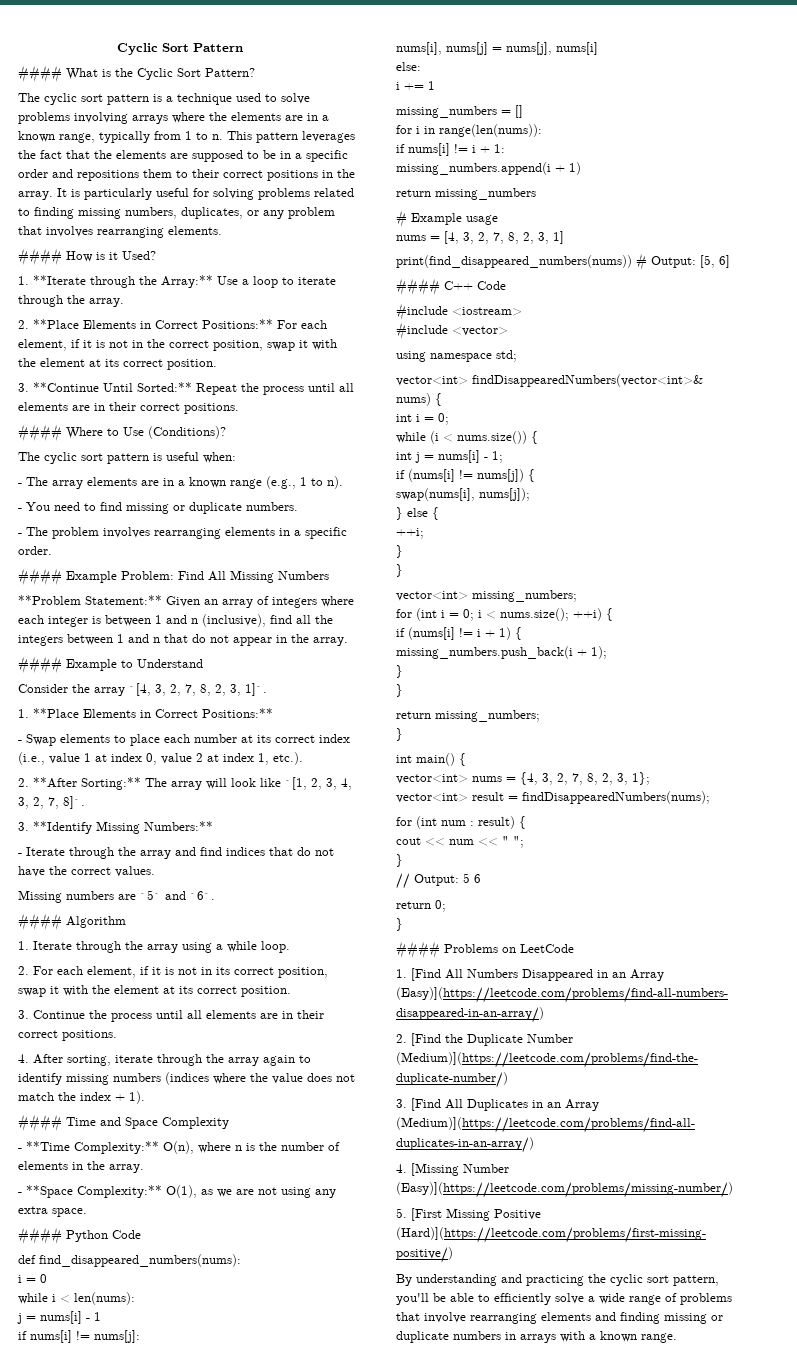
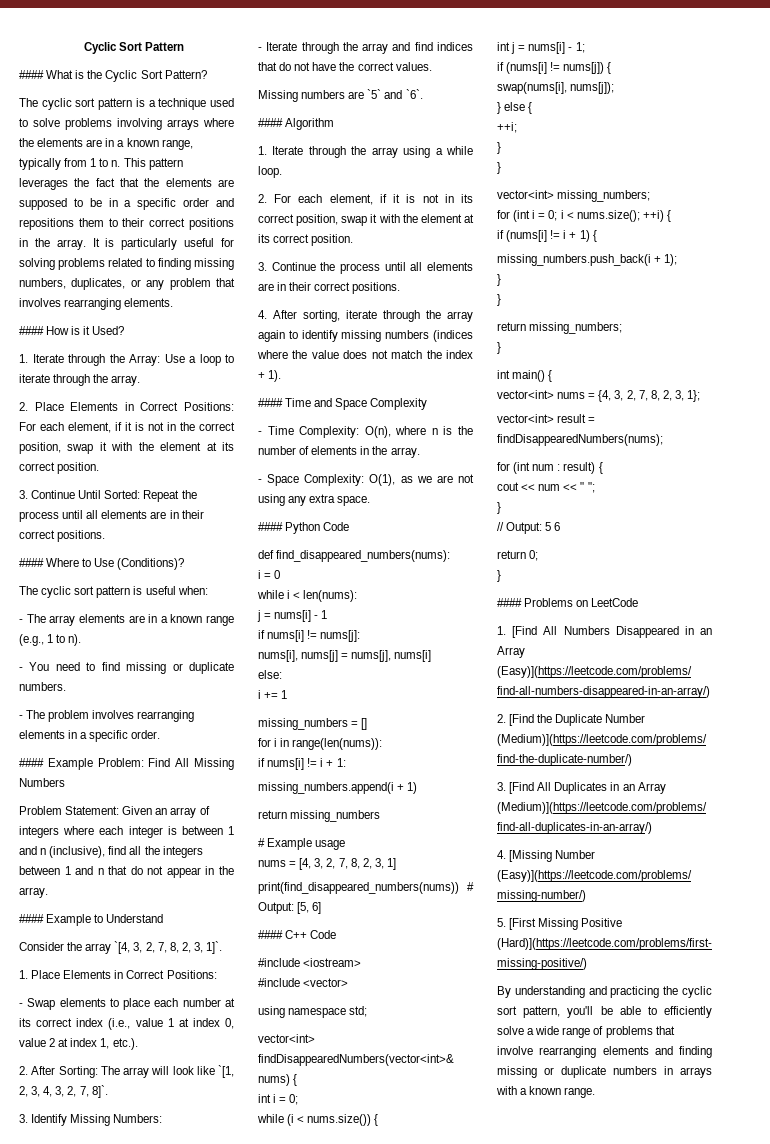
- 1. **Iterate through the Array:** Use a loop to iterate through the array.
+ 1. Iterate through the Array: Use a loop to iterate through the array.
- 2. **Place Elements in Correct Positions:** For each element, if it is not in the correct position, swap it with the element at its correct position.
+ 2. Place Elements in Correct Positions: For each element, if it is not in the correct position, swap it with the element at its correct position.
- 3. **Continue Until Sorted:** Repeat the process until all elements are in their correct positions.
+ 3. Continue Until Sorted: Repeat the process until all elements are in their correct positions.
- **Problem Statement:** Given an array of integers where each integer is between 1 and n (inclusive), find all the integers between 1 and n that do not appear in the array.
+ Problem Statement: Given an array of integers where each integer is between 1 and n (inclusive), find all the integers between 1 and n that do not appear in the array.
- 1. **Place Elements in Correct Positions:**
+ 1. Place Elements in Correct Positions:
- 2. **After Sorting:** The array will look like `[1, 2, 3, 4, 3, 2, 7, 8]`.
+ 2. After Sorting: The array will look like `[1, 2, 3, 4, 3, 2, 7, 8]`.
- 3. **Identify Missing Numbers:**
+ 3. Identify Missing Numbers:
- - **Time Complexity:** O(n), where n is the number of elements in the array.
+ - Time Complexity: O(n), where n is the number of elements in the array.
- - **Space Complexity:** O(1), as we are not using any extra space.
+ - Space Complexity: O(1), as we are not using any extra space.

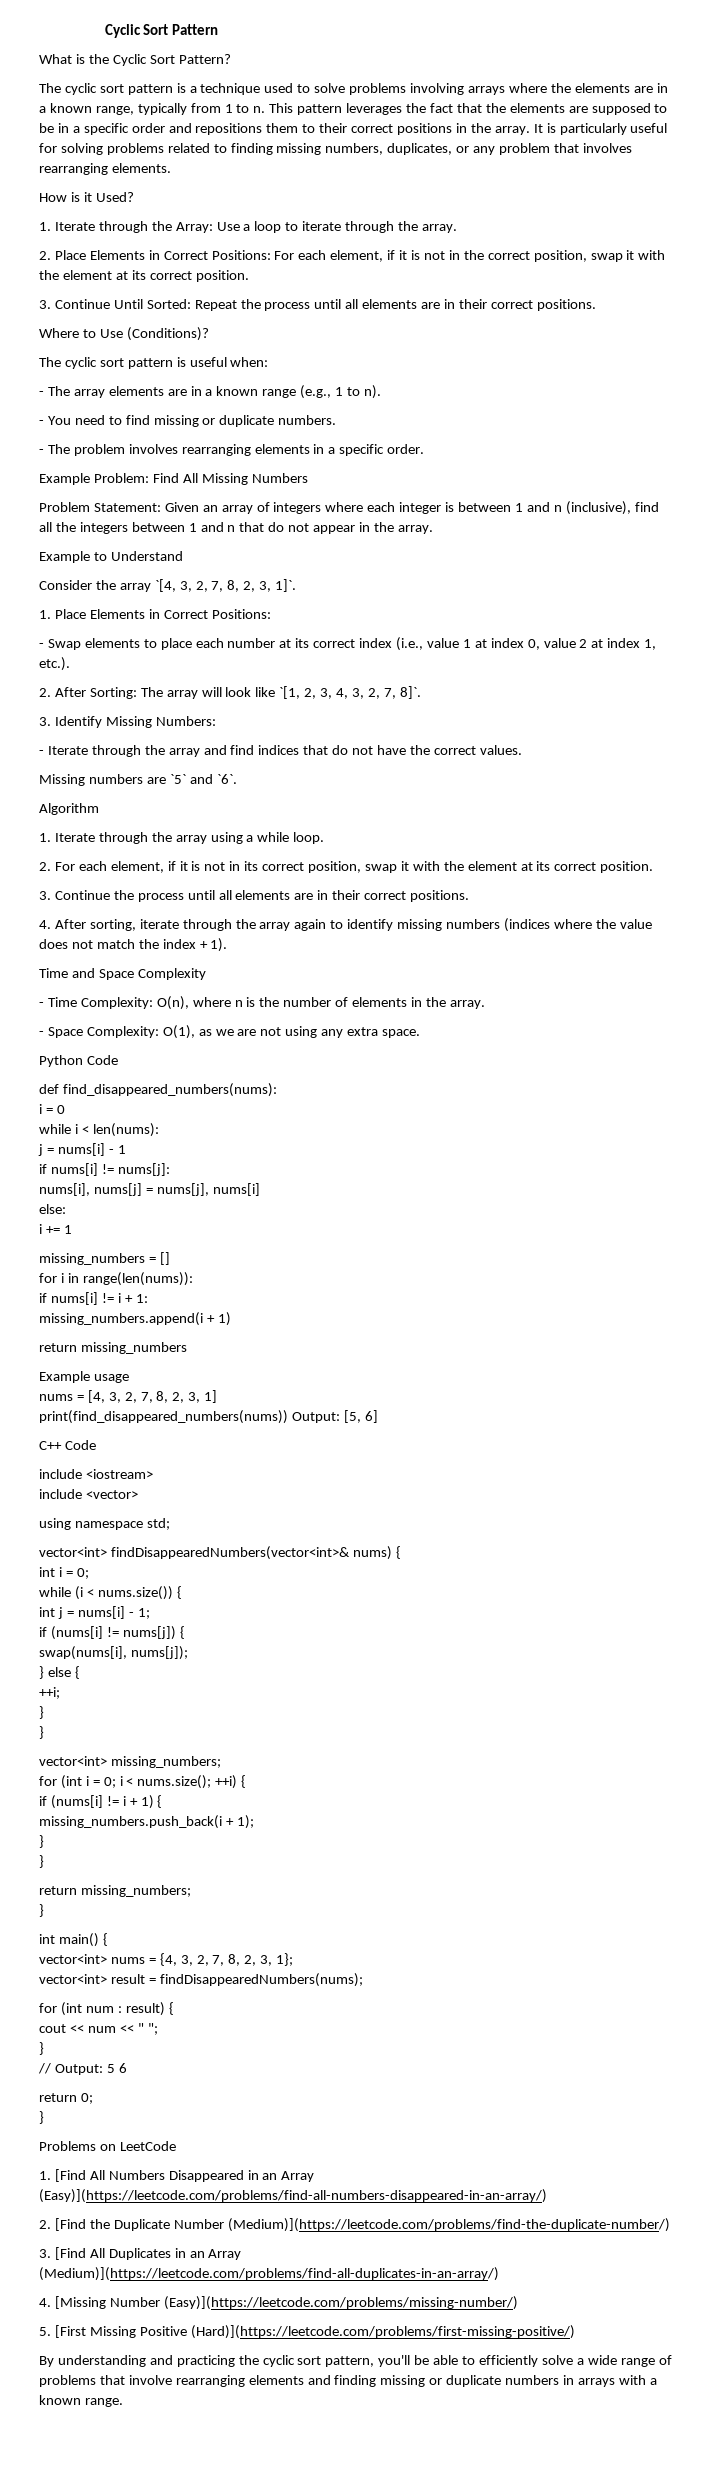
- #### What is the Cyclic Sort Pattern?
+ What is the Cyclic Sort Pattern?
- #### How is it Used?
+ How is it Used?
- #### Where to Use (Conditions)?
+ Where to Use (Conditions)?
- #### Example Problem: Find All Missing Numbers
+ Example Problem: Find All Missing Numbers
- #### Example to Understand
+ Example to Understand
- #### Algorithm
+ Algorithm
- #### Time and Space Complexity
+ Time and Space Complexity
- #### Python Code
+ Python Code
- # Example usage
+ Example usage
- print(find_disappeared_numbers(nums)) # Output: [5, 6]
+ print(find_disappeared_numbers(nums)) Output: [5, 6]
- #### C++ Code
+ C++ Code
- #include <iostream>
+ include <iostream>
- #include <vector>
+ include <vector>
- #### Problems on LeetCode
+ Problems on LeetCode

